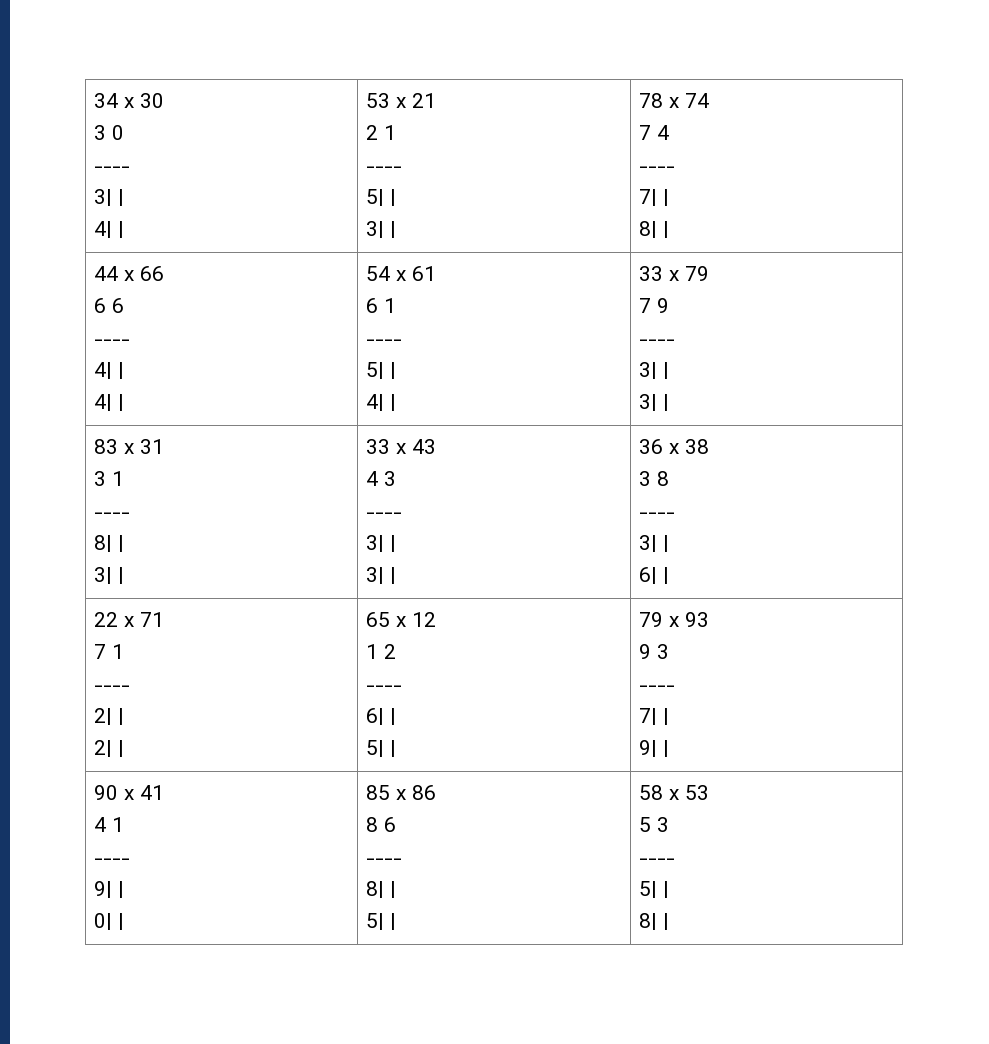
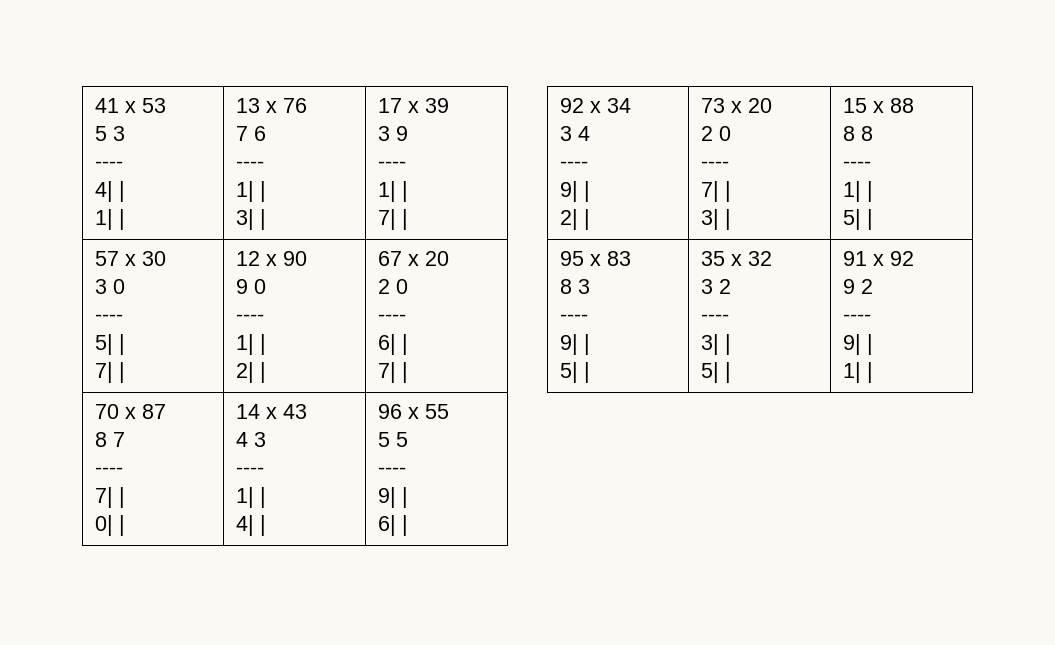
- 34 x 30
+ 41 x 53
+ 5 3
+ ----
+ 4| |
+ 1| | | 13 x 76
+ 7 6
+ ----
+ 1| |
+ 3| | | 17 x 39
+ 3 9
+ ----
+ 1| |
+ 7| |
+ 57 x 30
  3 0
  ----
- 3| |
- 4| | | 53 x 21
- 2 1
+ 5| |
+ 7| | | 12 x 90
+ 9 0
  ----
- 5| |
- 3| | | 78 x 74
- 7 4
+ 1| |
+ 2| | | 67 x 20
+ 2 0
+ ----
+ 6| |
+ 7| |
+ 70 x 87
+ 8 7
  ----
  7| |
- 8| |
- 44 x 66
- 6 6
+ 0| | | 14 x 43
+ 4 3
  ----
- 4| |
- 4| | | 54 x 61
- 6 1
+ 1| |
+ 4| | | 96 x 55
+ 5 5
  ----
+ 9| |
+ 6| |
+ 92 x 34
+ 3 4
+ ----
+ 9| |
+ 2| | | 73 x 20
+ 2 0
+ ----
+ 7| |
+ 3| | | 15 x 88
+ 8 8
+ ----
+ 1| |
  5| |
- 4| | | 33 x 79
- 7 9
+ 95 x 83
+ 8 3
+ ----
+ 9| |
+ 5| | | 35 x 32
+ 3 2
  ----
  3| |
- 3| |
- 83 x 31
- 3 1
- ----
- 8| |
- 3| | | 33 x 43
- 4 3
- ----
- 3| |
- 3| | | 36 x 38
- 3 8
- ----
- 3| |
- 6| |
- 22 x 71
- 7 1
- ----
- 2| |
- 2| | | 65 x 12
- 1 2
- ----
- 6| |
- 5| | | 79 x 93
- 9 3
- ----
- 7| |
- 9| |
- 90 x 41
- 4 1
+ 5| | | 91 x 92
+ 9 2
  ----
  9| |
- 0| | | 85 x 86
- 8 6
- ----
- 8| |
- 5| | | 58 x 53
- 5 3
- ----
- 5| |
- 8| |
+ 1| |

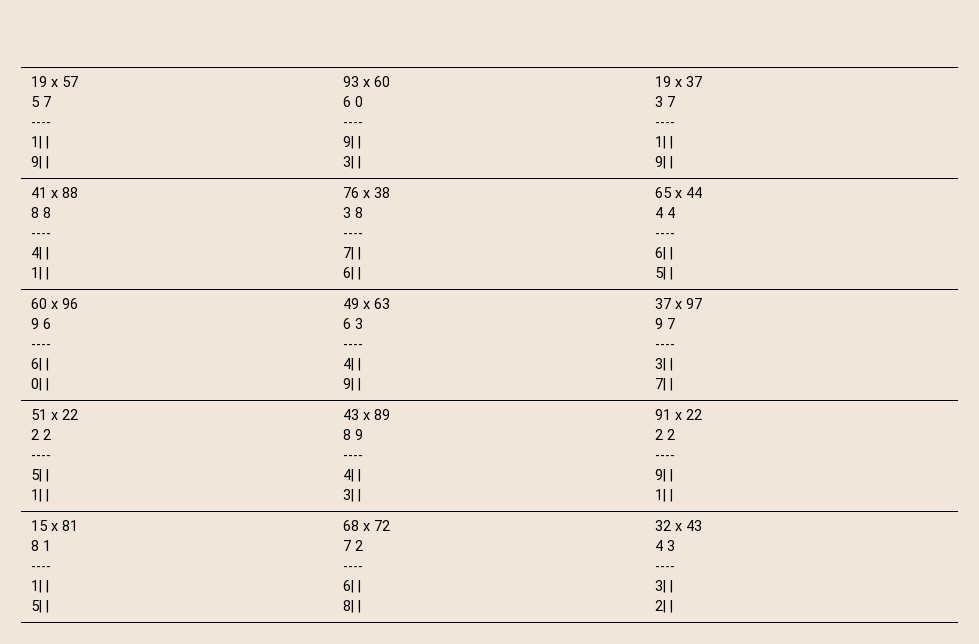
- 41 x 53
- 5 3
+ 19 x 57
+ 5 7
+ ----
+ 1| |
+ 9| | | 93 x 60
+ 6 0
+ ----
+ 9| |
+ 3| | | 19 x 37
+ 3 7
+ ----
+ 1| |
+ 9| |
+ 41 x 88
+ 8 8
  ----
  4| |
- 1| | | 13 x 76
- 7 6
+ 1| | | 76 x 38
+ 3 8
  ----
- 1| |
- 3| | | 17 x 39
- 3 9
+ 7| |
+ 6| | | 65 x 44
+ 4 4
  ----
- 1| |
+ 6| |
+ 5| |
+ 60 x 96
+ 9 6
+ ----
+ 6| |
+ 0| | | 49 x 63
+ 6 3
+ ----
+ 4| |
+ 9| | | 37 x 97
+ 9 7
+ ----
+ 3| |
  7| |
- 57 x 30
- 3 0
+ 51 x 22
+ 2 2
  ----
  5| |
- 7| | | 12 x 90
- 9 0
+ 1| | | 43 x 89
+ 8 9
  ----
- 1| |
- 2| | | 67 x 20
- 2 0
- ----
- 6| |
- 7| |
- 70 x 87
- 8 7
- ----
- 7| |
- 0| | | 14 x 43
- 4 3
- ----
- 1| |
- 4| | | 96 x 55
- 5 5
- ----
- 9| |
- 6| |
- 92 x 34
- 3 4
- ----
- 9| |
- 2| | | 73 x 20
- 2 0
- ----
- 7| |
- 3| | | 15 x 88
- 8 8
- ----
- 1| |
- 5| |
- 95 x 83
- 8 3
- ----
- 9| |
- 5| | | 35 x 32
- 3 2
- ----
- 3| |
- 5| | | 91 x 92
- 9 2
+ 4| |
+ 3| | | 91 x 22
+ 2 2
+ 15 x 81
+ 8 1
+ ----
+ 1| |
+ 5| | | 68 x 72
+ 7 2
+ ----
+ 6| |
+ 8| | | 32 x 43
+ 4 3
+ ----
+ 3| |
+ 2| |

